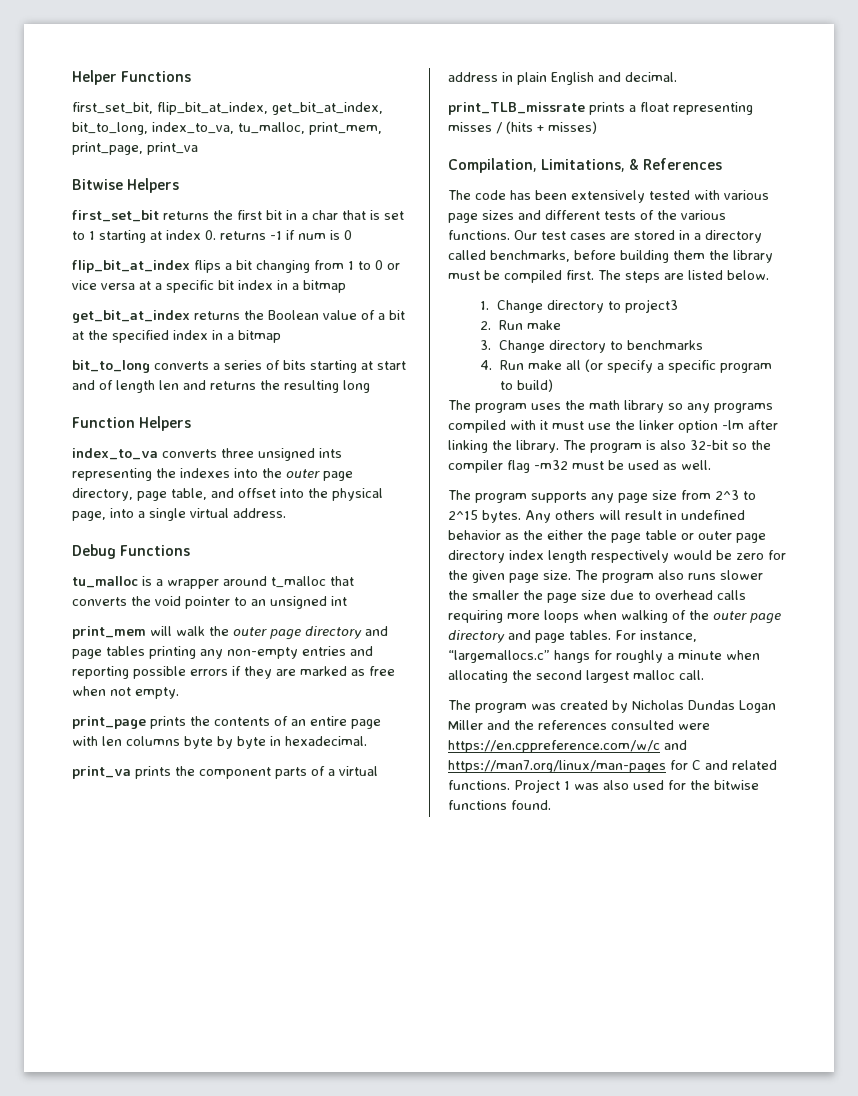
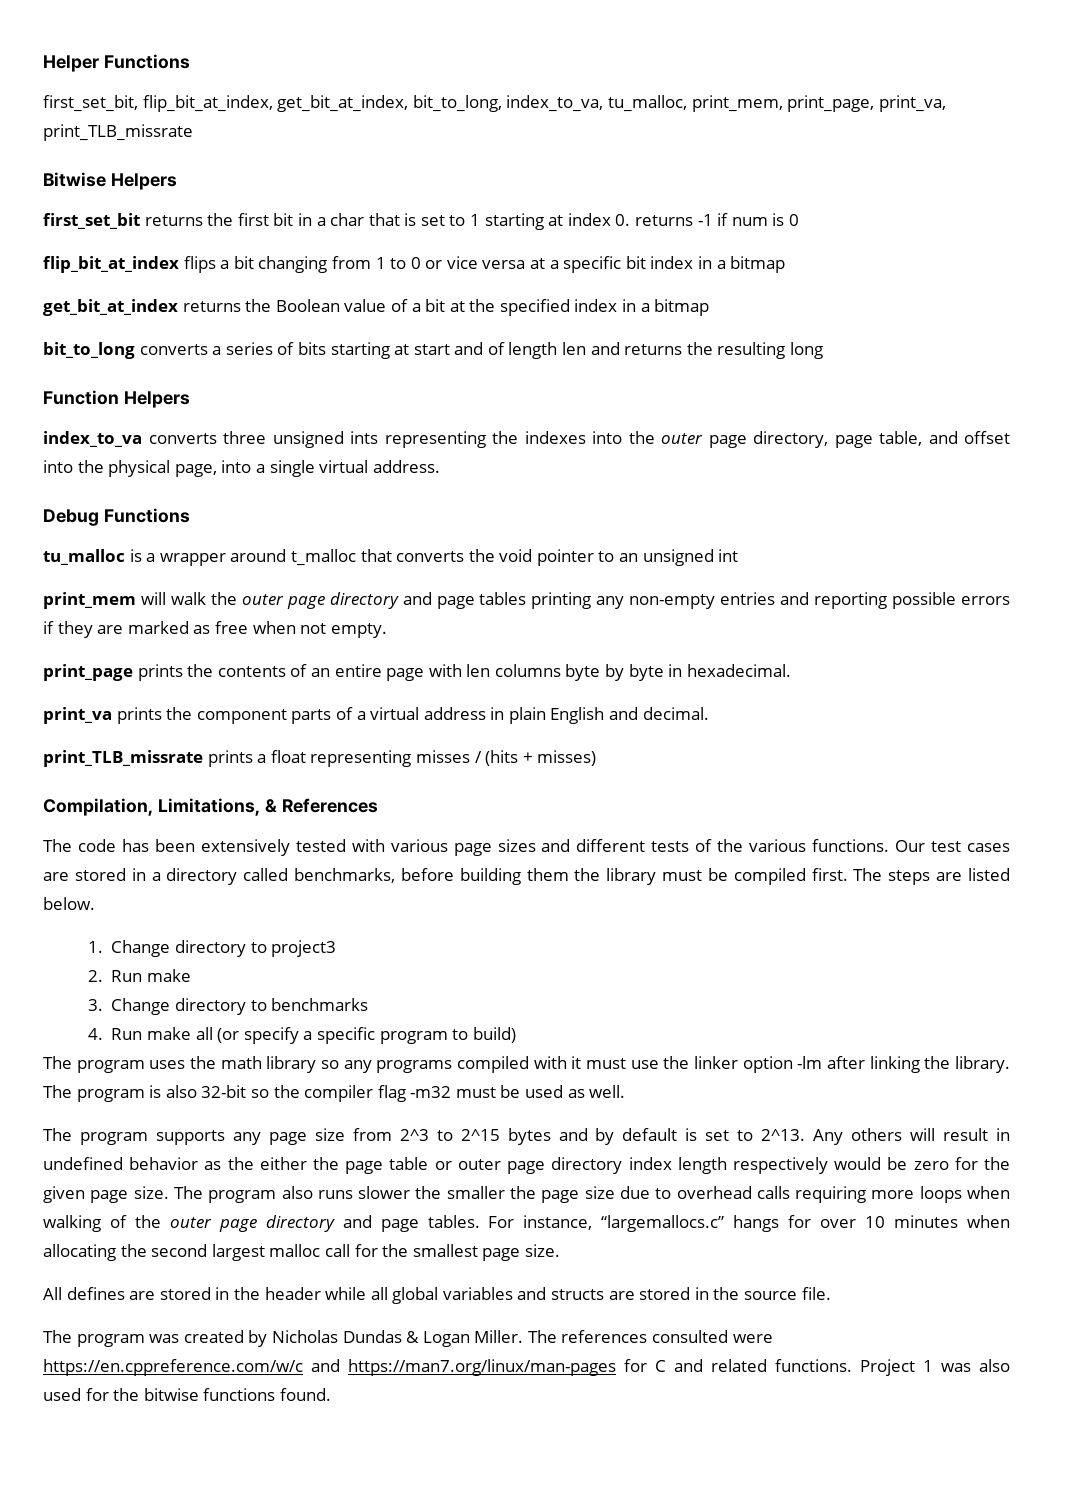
- first_set_bit, flip_bit_at_index, get_bit_at_index, bit_to_long, index_to_va, tu_malloc, print_mem, print_page, print_va
+ first_set_bit, flip_bit_at_index, get_bit_at_index, bit_to_long, index_to_va, tu_malloc, print_mem, print_page, print_va, print_TLB_missrate
- The program supports any page size from 2^3 to 2^15 bytes.
+ The program supports any page size from 2^3 to 2^15 bytes and by default is set to 2^13.
- For instance, “largemallocs.c” hangs for roughly a minute when allocating the second largest malloc call.
+ For instance, “largemallocs.c” hangs for over 10 minutes when allocating the second largest malloc call for the smallest page size.
+ All defines are stored in the header while all global variables and structs are stored in the source file.
- The program was created by Nicholas Dundas Logan Miller and the references consulted were https://en.cppreference.com/w/c and https://man7.org/linux/man-pages for C and related functions.
+ The program was created by Nicholas Dundas & Logan Miller. The references consulted were https://en.cppreference.com/w/c and https://man7.org/linux/man-pages for C and related functions.

